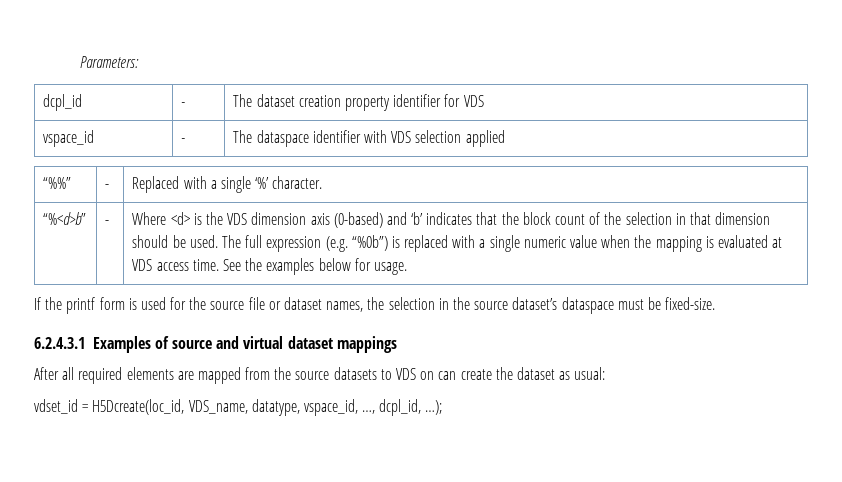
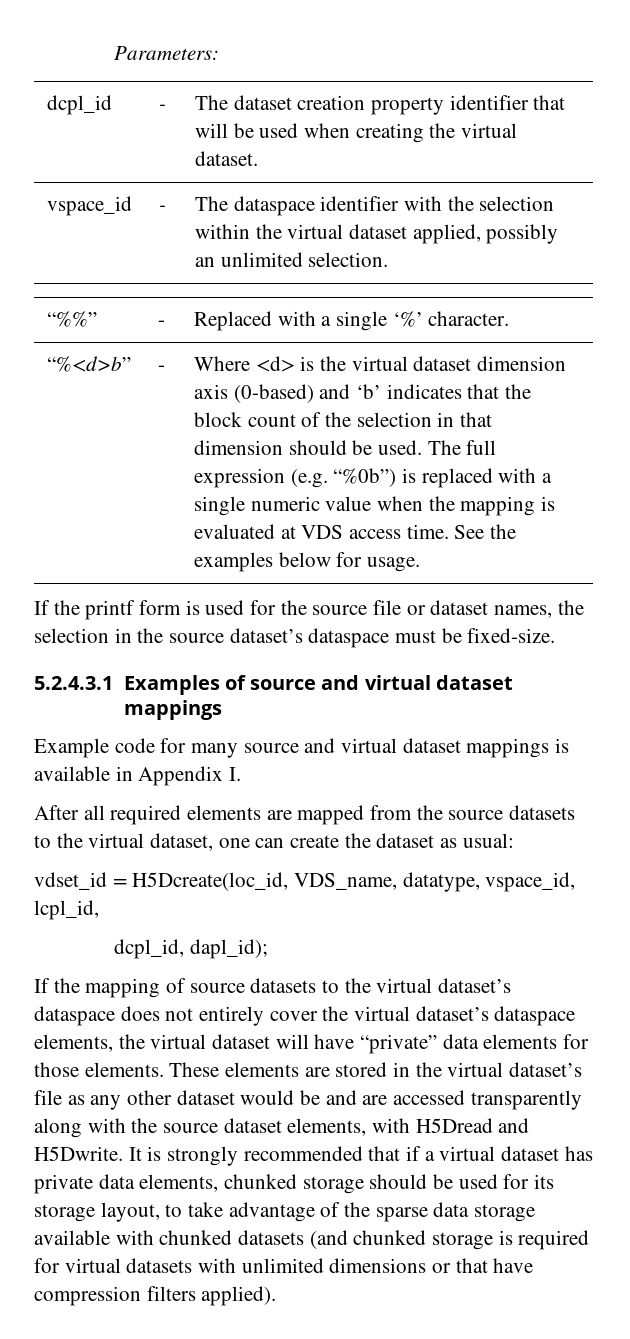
- dcpl_id | - | The dataset creation property identifier for VDS
+ dcpl_id | - | The dataset creation property identifier that will be used when creating the virtual dataset.
- vspace_id | - | The dataspace identifier with VDS selection applied
+ vspace_id | - | The dataspace identifier with the selection within the virtual dataset applied, possibly an unlimited selection.
- Where <d> is the VDS dimension axis (0-based) and ‘b’ indicates that the block count of the selection in that dimension should be used.
+ Where <d> is the virtual dataset dimension axis (0-based) and ‘b’ indicates that the block count of the selection in that dimension should be used.
- 6.2.4.3.1 Examples of source and virtual dataset mappings
+ 5.2.4.3.1 Examples of source and virtual dataset mappings
+ Example code for many source and virtual dataset mappings is available in Appendix I.
- After all required elements are mapped from the source datasets to VDS on can create the dataset as usual:
+ After all required elements are mapped from the source datasets to the virtual dataset, one can create the dataset as usual:
- vdset_id = H5Dcreate(loc_id, VDS_name, datatype, vspace_id, …, dcpl_id, …);
+ vdset_id = H5Dcreate(loc_id, VDS_name, datatype, vspace_id, lcpl_id,
+ dcpl_id, dapl_id);
+ If the mapping of source datasets to the virtual dataset’s dataspace does not entirely cover the virtual dataset’s dataspace elements, the virtual dataset will have “private” data elements for those elements. These elements are stored in the virtual dataset’s file as any other dataset would be and are accessed transparently along with the source dataset elements, with H5Dread and H5Dwrite. It is strongly recommended that if a virtual dataset has private data elements, chunked storage should be used for its storage layout, to take advantage of the sparse data storage available with chunked datasets (and chunked storage is required for virtual datasets with unlimited dimensions or that have compression filters applied).

